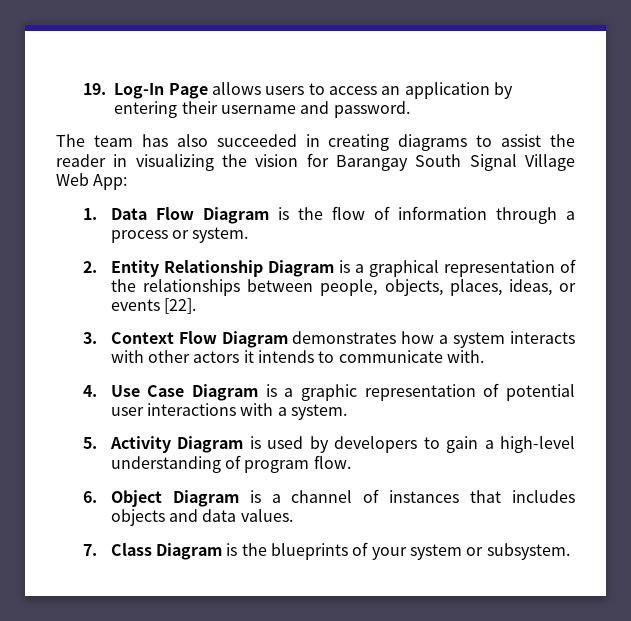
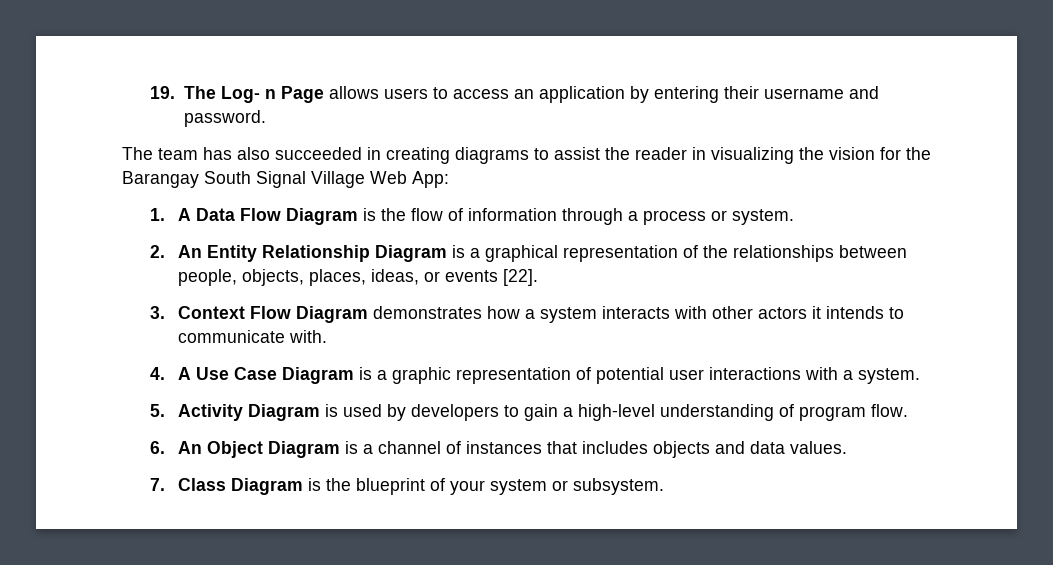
- 19. Log-In Page allows users to access an application by entering their username and password.
+ 19. The Log- n Page allows users to access an application by entering their username and password.
- The team has also succeeded in creating diagrams to assist the reader in visualizing the vision for Barangay South Signal Village Web App:
+ The team has also succeeded in creating diagrams to assist the reader in visualizing the vision for the Barangay South Signal Village Web App:
- 1. Data Flow Diagram is the flow of information through a process or system.
+ 1. A Data Flow Diagram is the flow of information through a process or system.
- 2. Entity Relationship Diagram is a graphical representation of the relationships between people, objects, places, ideas, or events [22].
+ 2. An Entity Relationship Diagram is a graphical representation of the relationships between people, objects, places, ideas, or events [22].
- 4. Use Case Diagram is a graphic representation of potential user interactions with a system.
+ 4. A Use Case Diagram is a graphic representation of potential user interactions with a system.
- 6. Object Diagram is a channel of instances that includes objects and data values.
+ 6. An Object Diagram is a channel of instances that includes objects and data values.
- 7. Class Diagram is the blueprints of your system or subsystem.
+ 7. Class Diagram is the blueprint of your system or subsystem.

